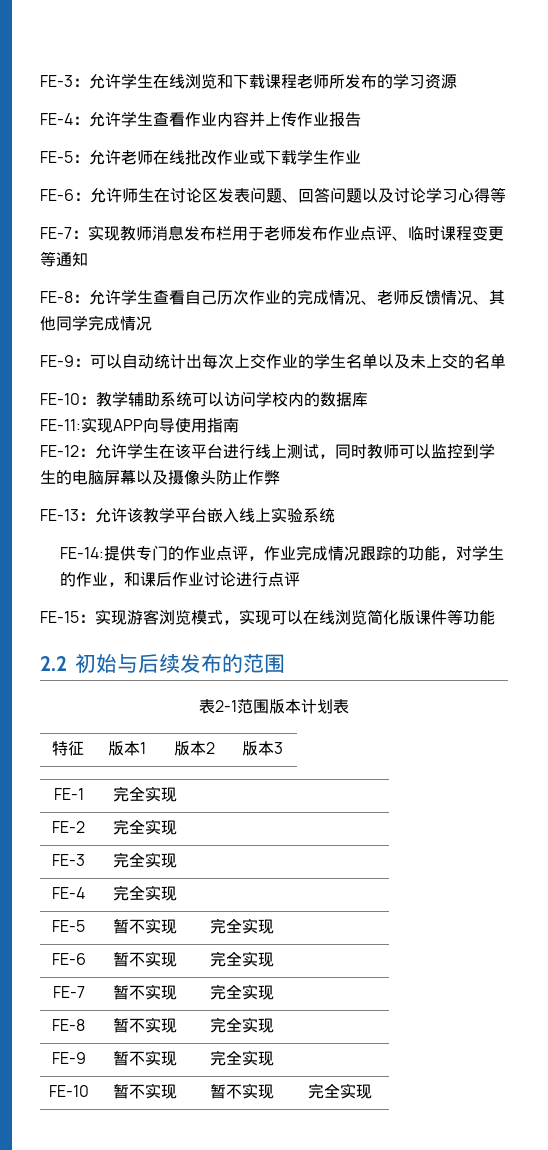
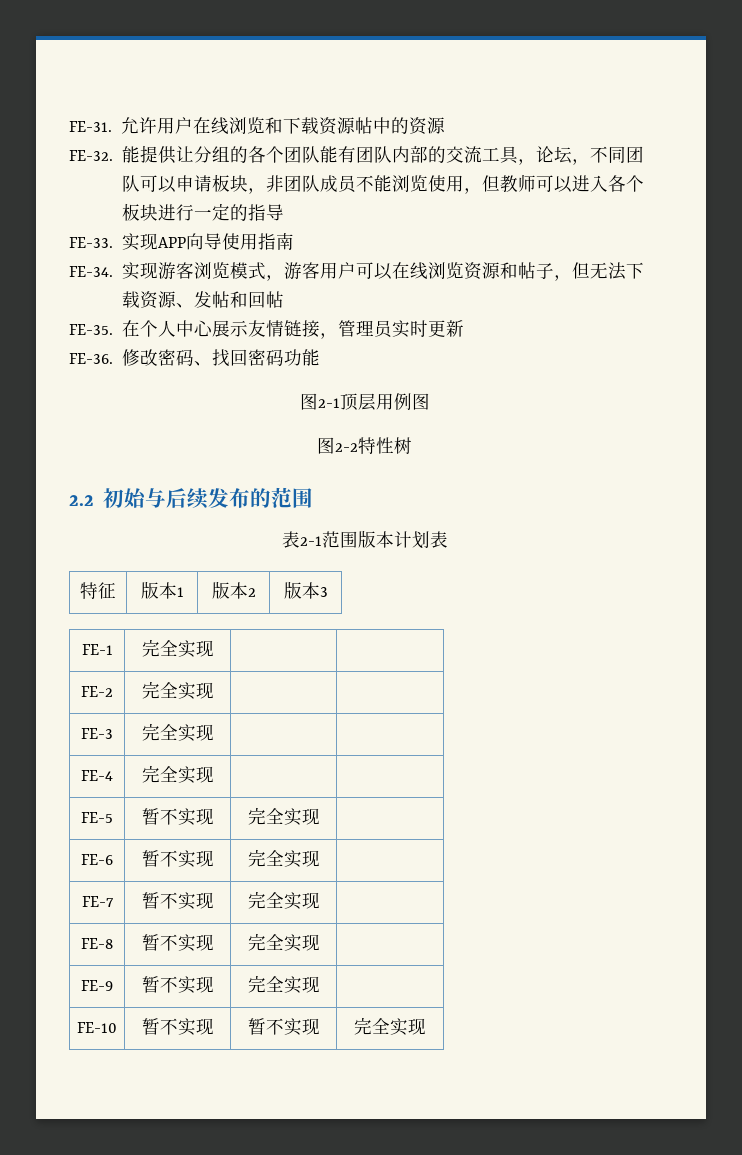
- FE-3：允许学生在线浏览和下载课程老师所发布的学习资源
- FE-4：允许学生查看作业内容并上传作业报告
- FE-5：允许老师在线批改作业或下载学生作业
- FE-6：允许师生在讨论区发表问题、回答问题以及讨论学习心得等
- FE-7：实现教师消息发布栏用于老师发布作业点评、临时课程变更等通知
- FE-8：允许学生查看自己历次作业的完成情况、老师反馈情况、其他同学完成情况
- FE-9：可以自动统计出每次上交作业的学生名单以及未上交的名单
- FE-10：教学辅助系统可以访问学校内的数据库
- FE-11:实现APP向导使用指南
+ FE-31.允许用户在线浏览和下载资源帖中的资源
+ FE-32.能提供让分组的各个团队能有团队内部的交流工具，论坛，不同团队可以申请板块，非团队成员不能浏览使用，但教师可以进入各个板块进行一定的指导
+ FE-33.实现APP向导使用指南
- FE-12：允许学生在该平台进行线上测试，同时教师可以监控到学生的电脑屏幕以及摄像头防止作弊
- FE-13：允许该教学平台嵌入线上实验系统
- FE-14:提供专门的作业点评，作业完成情况跟踪的功能，对学生的作业，和课后作业讨论进行点评
- FE-15：实现游客浏览模式，实现可以在线浏览简化版课件等功能
+ FE-34.实现游客浏览模式，游客用户可以在线浏览资源和帖子，但无法下载资源、发帖和回帖
+ FE-35.在个人中心展示友情链接，管理员实时更新
+ FE-36.修改密码、找回密码功能
+ 图2-1顶层用例图
+ 图2-2特性树

